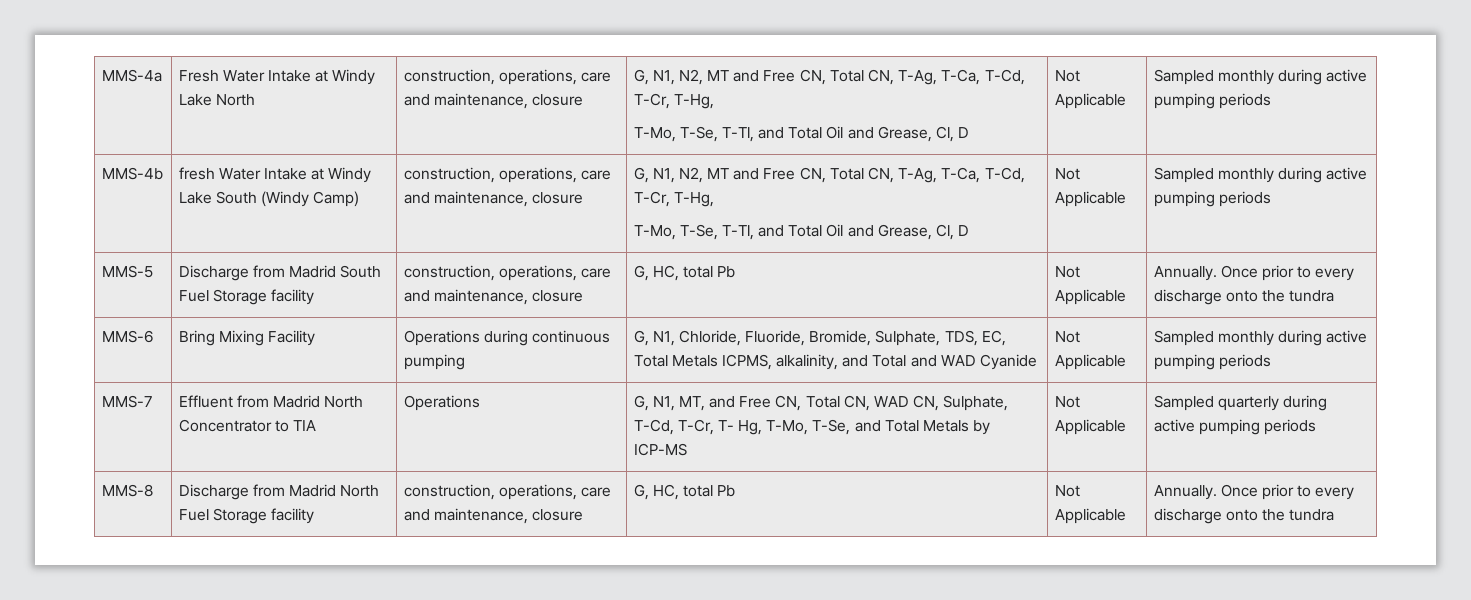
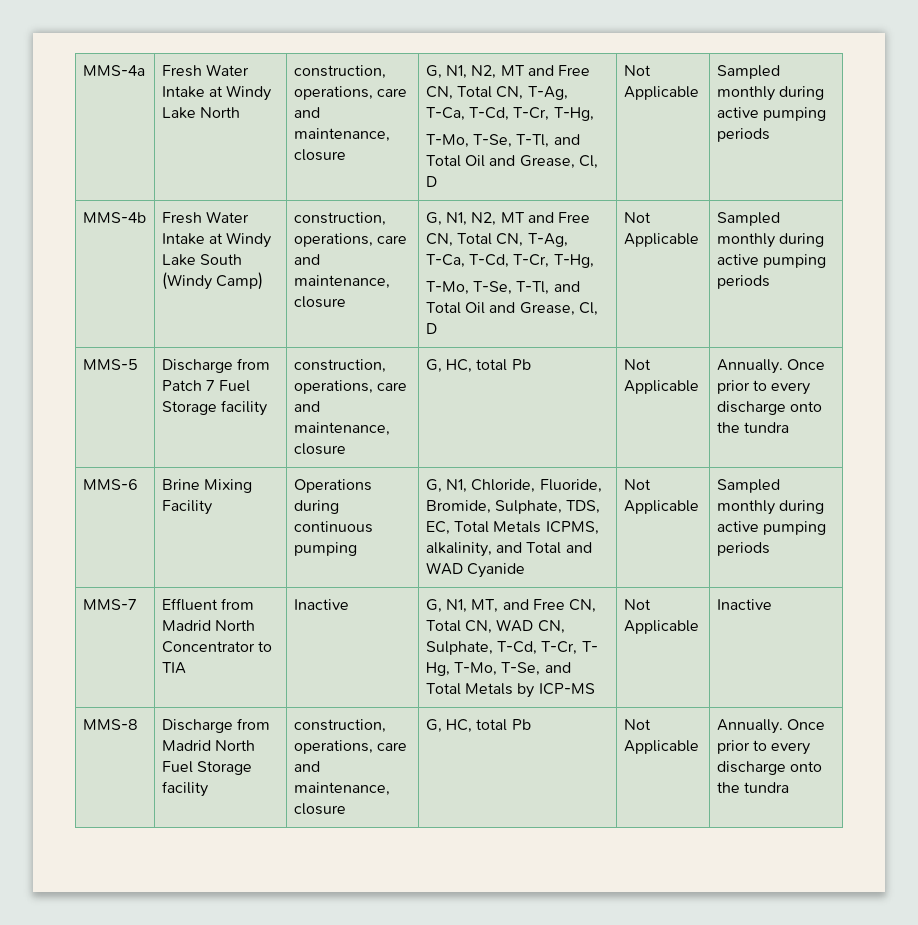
- fresh Water Intake at Windy Lake South (Windy Camp)
+ Fresh Water Intake at Windy Lake South (Windy Camp)
- MMS-5 | Discharge from Madrid South Fuel Storage facility | construction, operations, care and maintenance, closure | G, HC, total Pb | Not Applicable | Annually. Once prior to every discharge onto the tundra
+ MMS-5 | Discharge from Patch 7 Fuel Storage facility | construction, operations, care and maintenance, closure | G, HC, total Pb | Not Applicable | Annually. Once prior to every discharge onto the tundra
- MMS-6 | Bring Mixing Facility | Operations during continuous pumping | G, N1, Chloride, Fluoride, Bromide, Sulphate, TDS, EC, Total Metals ICPMS, alkalinity, and Total and WAD Cyanide | Not Applicable | Sampled monthly during active pumping periods
+ MMS-6 | Brine Mixing Facility | Operations during continuous pumping | G, N1, Chloride, Fluoride, Bromide, Sulphate, TDS, EC, Total Metals ICPMS, alkalinity, and Total and WAD Cyanide | Not Applicable | Sampled monthly during active pumping periods
- MMS-7 | Effluent from Madrid North Concentrator to TIA | Operations | G, N1, MT, and Free CN, Total CN, WAD CN, Sulphate, T-Cd, T-Cr, T- Hg, T-Mo, T-Se, and Total Metals by ICP-MS | Not Applicable | Sampled quarterly during active pumping periods
+ MMS-7 | Effluent from Madrid North Concentrator to TIA | Inactive | G, N1, MT, and Free CN, Total CN, WAD CN, Sulphate, T-Cd, T-Cr, T- Hg, T-Mo, T-Se, and Total Metals by ICP-MS | Not Applicable | Inactive

